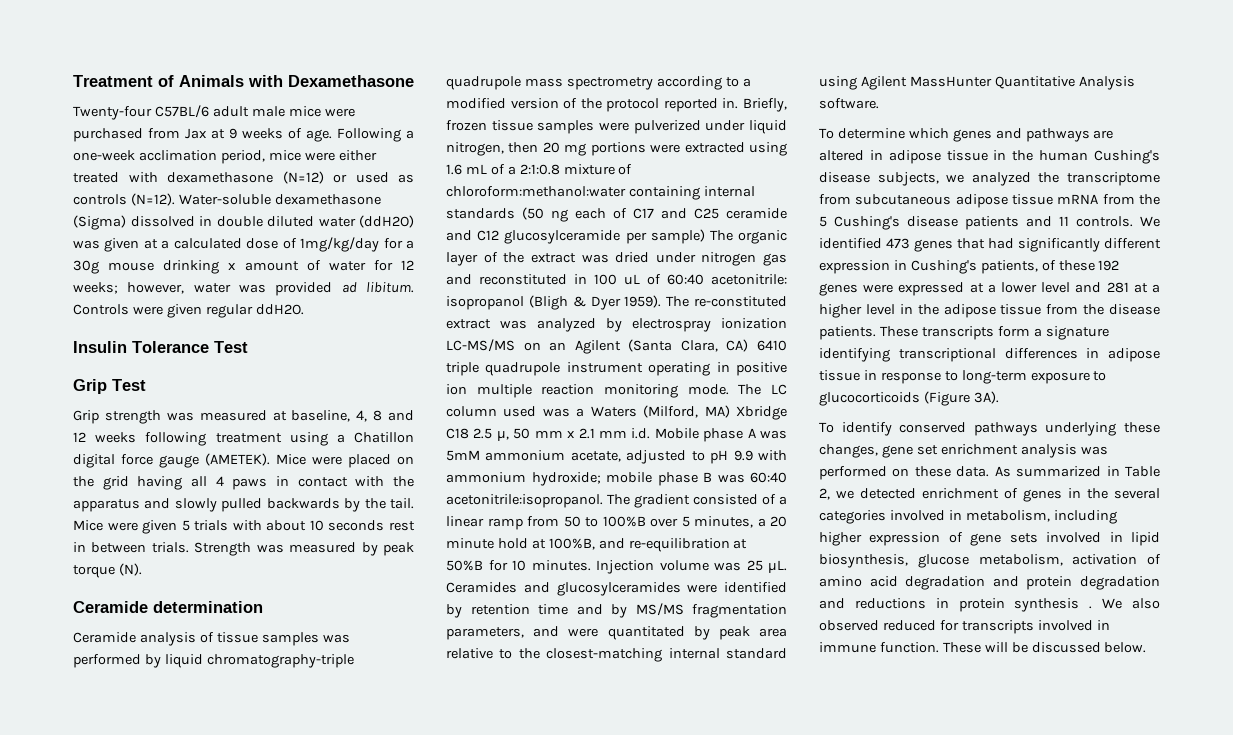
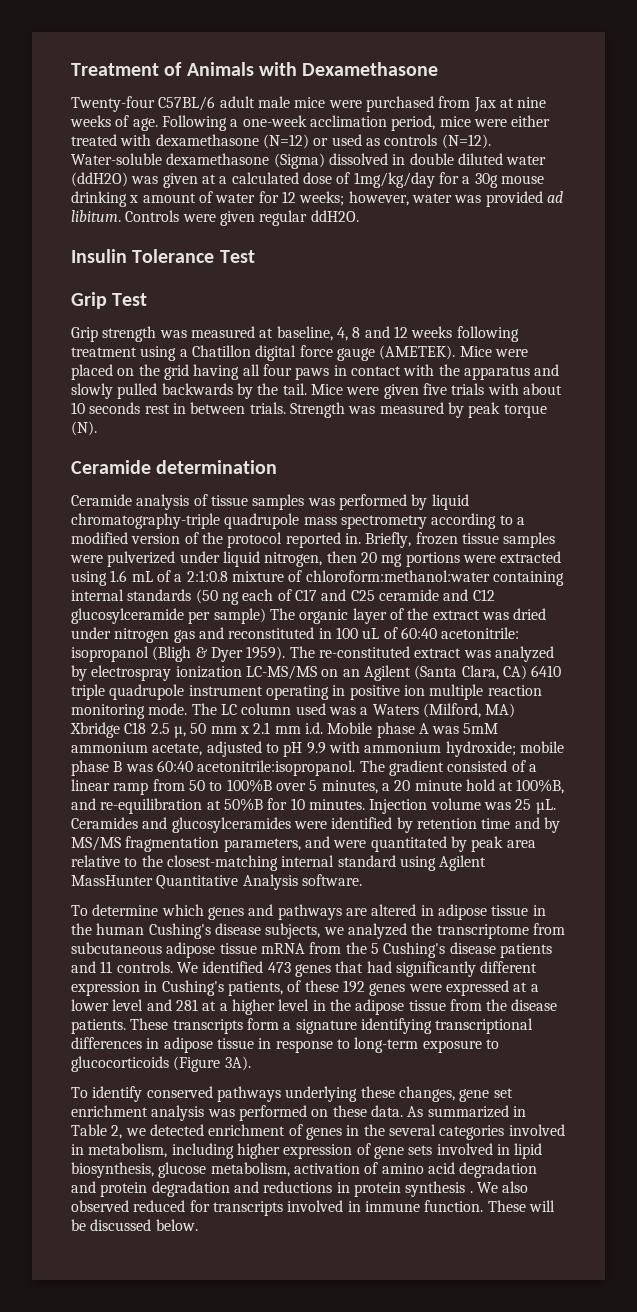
- Twenty-four C57BL/6 adult male mice were purchased from Jax at 9 weeks of age.
+ Twenty-four C57BL/6 adult male mice were purchased from Jax at nine weeks of age.
- Mice were placed on the grid having all 4 paws in contact with the apparatus and slowly pulled backwards by the tail.
+ Mice were placed on the grid having all four paws in contact with the apparatus and slowly pulled backwards by the tail.
- Mice were given 5 trials with about 10 seconds rest in between trials.
+ Mice were given five trials with about 10 seconds rest in between trials.

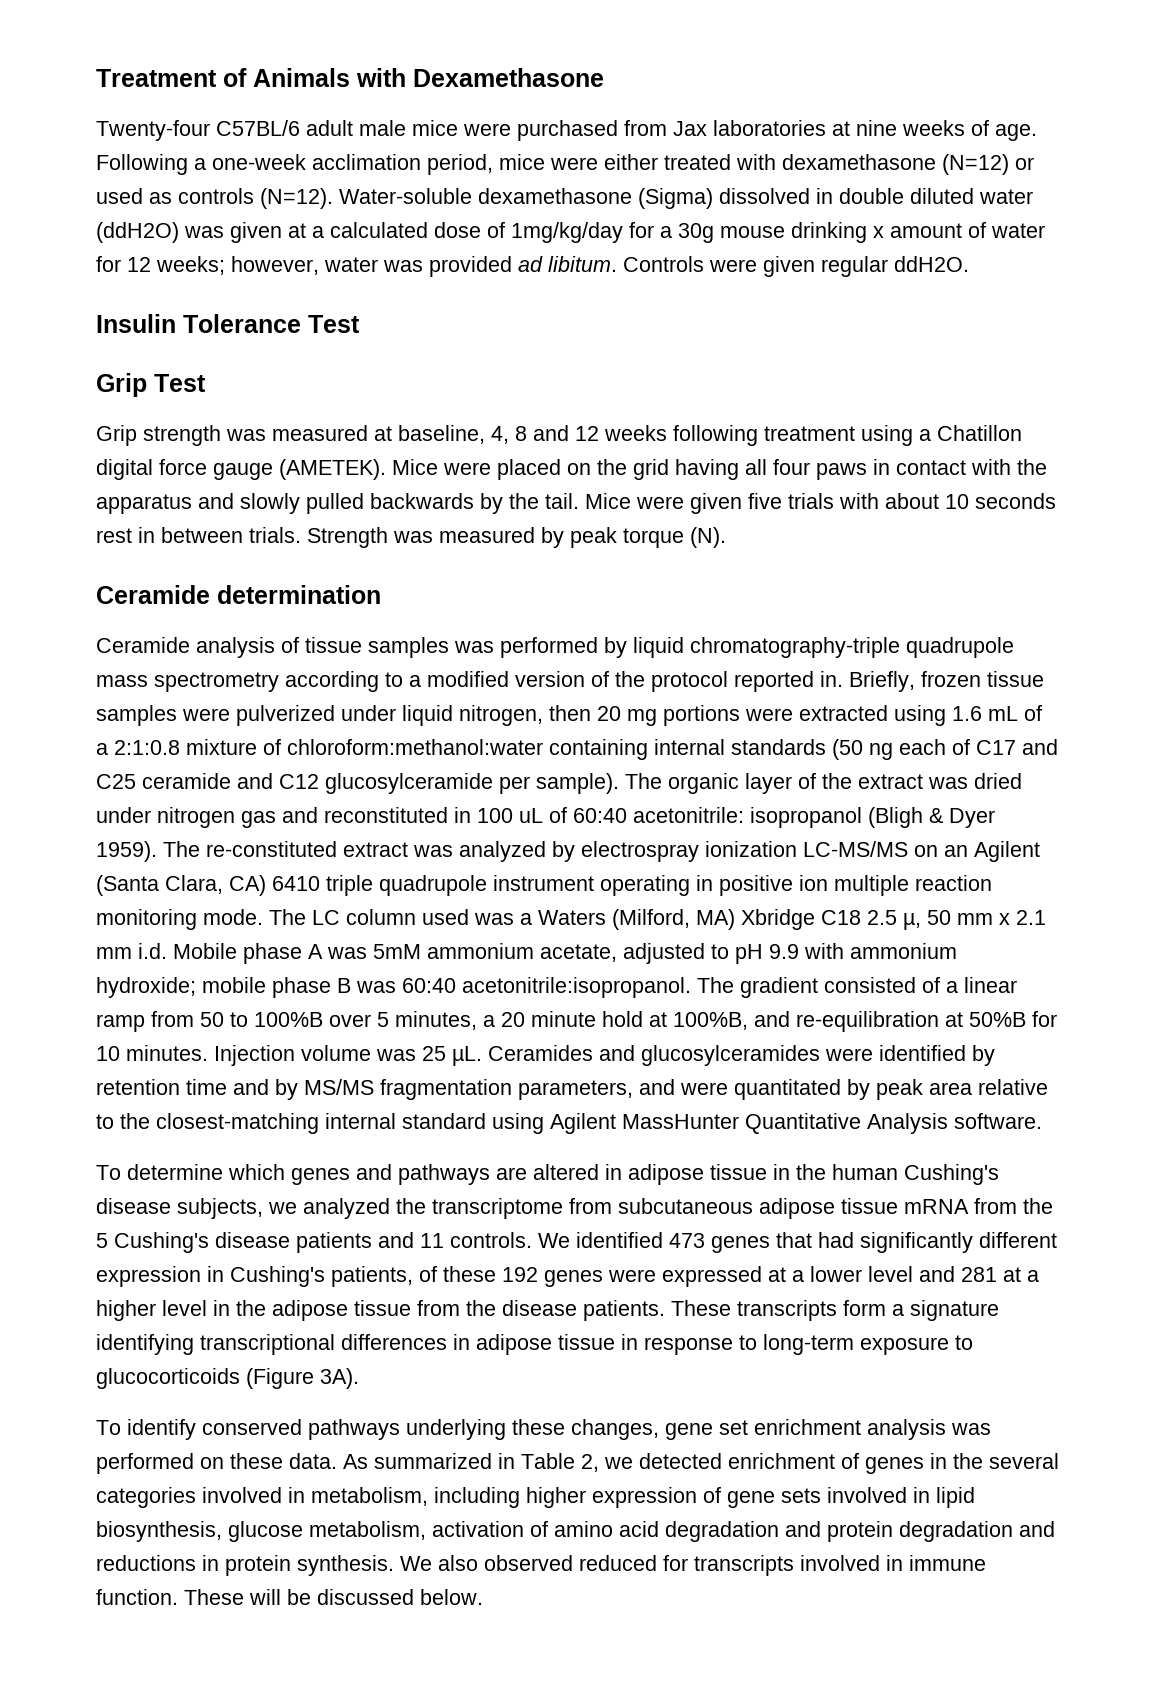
- Twenty-four C57BL/6 adult male mice were purchased from Jax at nine weeks of age.
+ Twenty-four C57BL/6 adult male mice were purchased from Jax laboratories at nine weeks of age.
- Briefly, frozen tissue samples were pulverized under liquid nitrogen, then 20 mg portions were extracted using 1.6 mL of a 2:1:0.8 mixture of chloroform:methanol:water containing internal standards (50 ng each of C17 and C25 ceramide and C12 glucosylceramide per sample) The organic layer of the extract was dried under nitrogen gas and reconstituted in 100 uL of 60:40 acetonitrile:
+ Briefly, frozen tissue samples were pulverized under liquid nitrogen, then 20 mg portions were extracted using 1.6 mL of a 2:1:0.8 mixture of chloroform:methanol:water containing internal standards (50 ng each of C17 and C25 ceramide and C12 glucosylceramide per sample). The organic layer of the extract was dried under nitrogen gas and reconstituted in 100 uL of 60:40 acetonitrile:
- As summarized in Table 2, we detected enrichment of genes in the several categories involved in metabolism, including higher expression of gene sets involved in lipid biosynthesis, glucose metabolism, activation of amino acid degradation and protein degradation and reductions in protein synthesis .
+ As summarized in Table 2, we detected enrichment of genes in the several categories involved in metabolism, including higher expression of gene sets involved in lipid biosynthesis, glucose metabolism, activation of amino acid degradation and protein degradation and reductions in protein synthesis.

